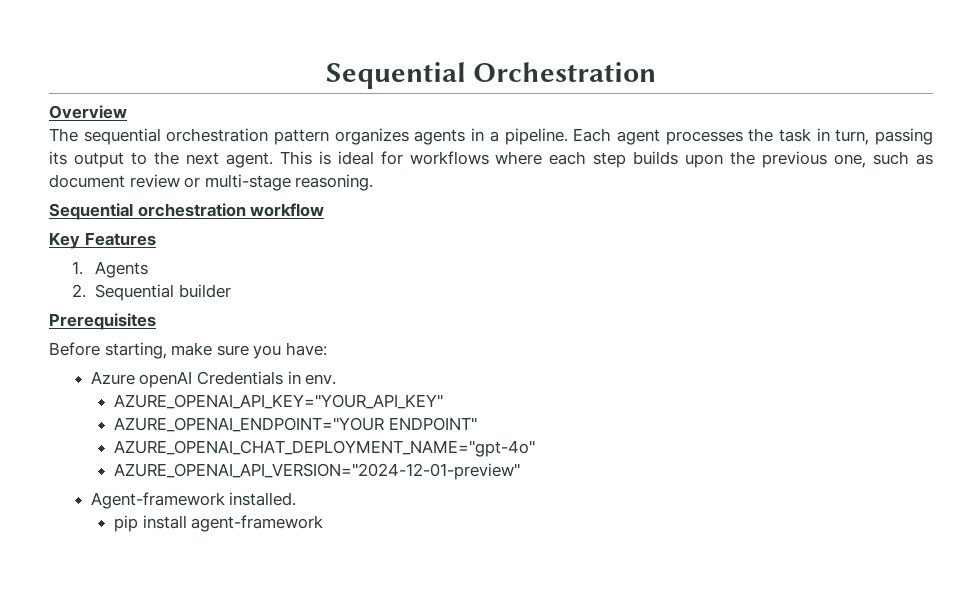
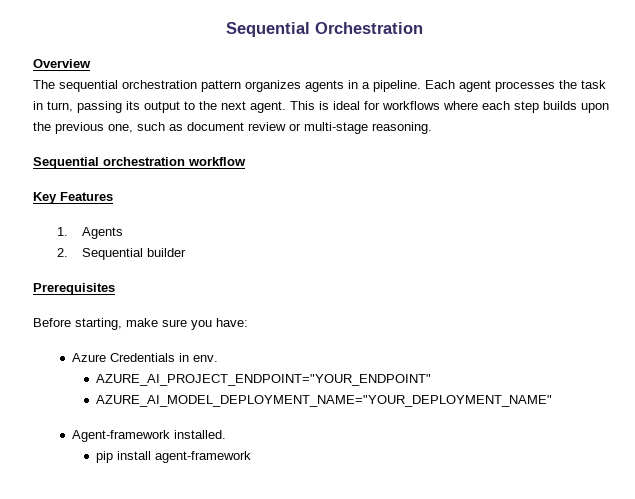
- Azure openAI Credentials in env.
+ Azure Credentials in env.
- AZURE_OPENAI_API_KEY="YOUR_API_KEY"
- AZURE_OPENAI_ENDPOINT="YOUR ENDPOINT"
- AZURE_OPENAI_CHAT_DEPLOYMENT_NAME="gpt-4o"
- AZURE_OPENAI_API_VERSION="2024-12-01-preview"
+ AZURE_AI_PROJECT_ENDPOINT="YOUR_ENDPOINT"
+ AZURE_AI_MODEL_DEPLOYMENT_NAME="YOUR_DEPLOYMENT_NAME"

